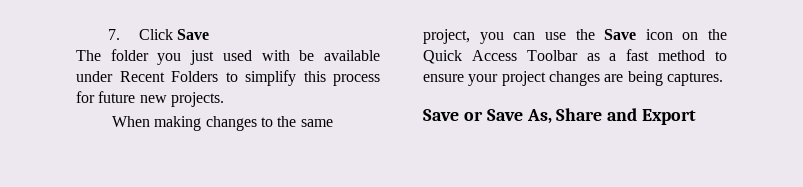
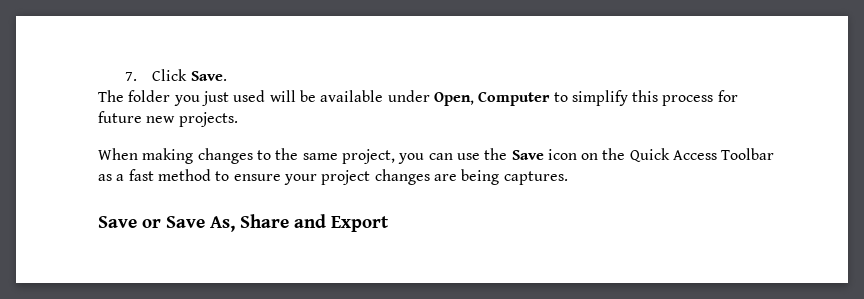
- 7. Click Save
+ 7. Click Save.
- The folder you just used with be available under Recent Folders to simplify this process for future new projects.
+ The folder you just used will be available under Open, Computer to simplify this process for future new projects.

